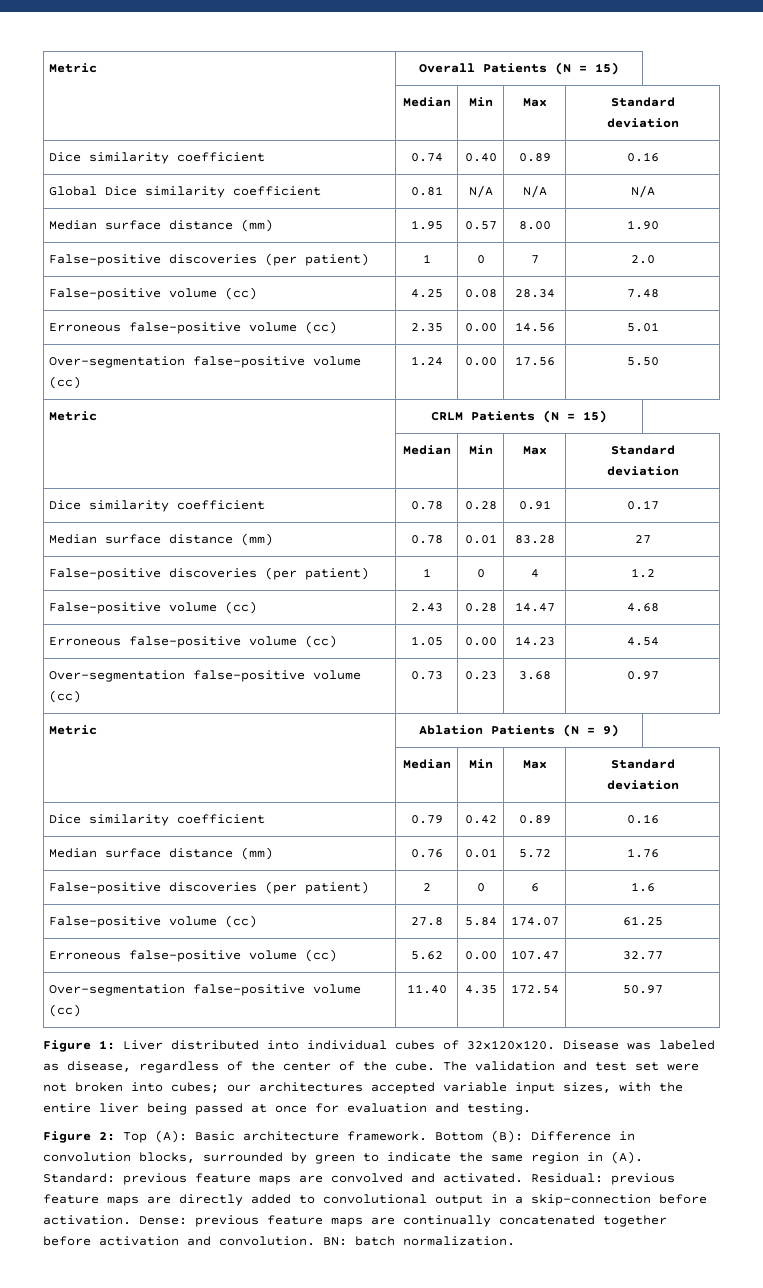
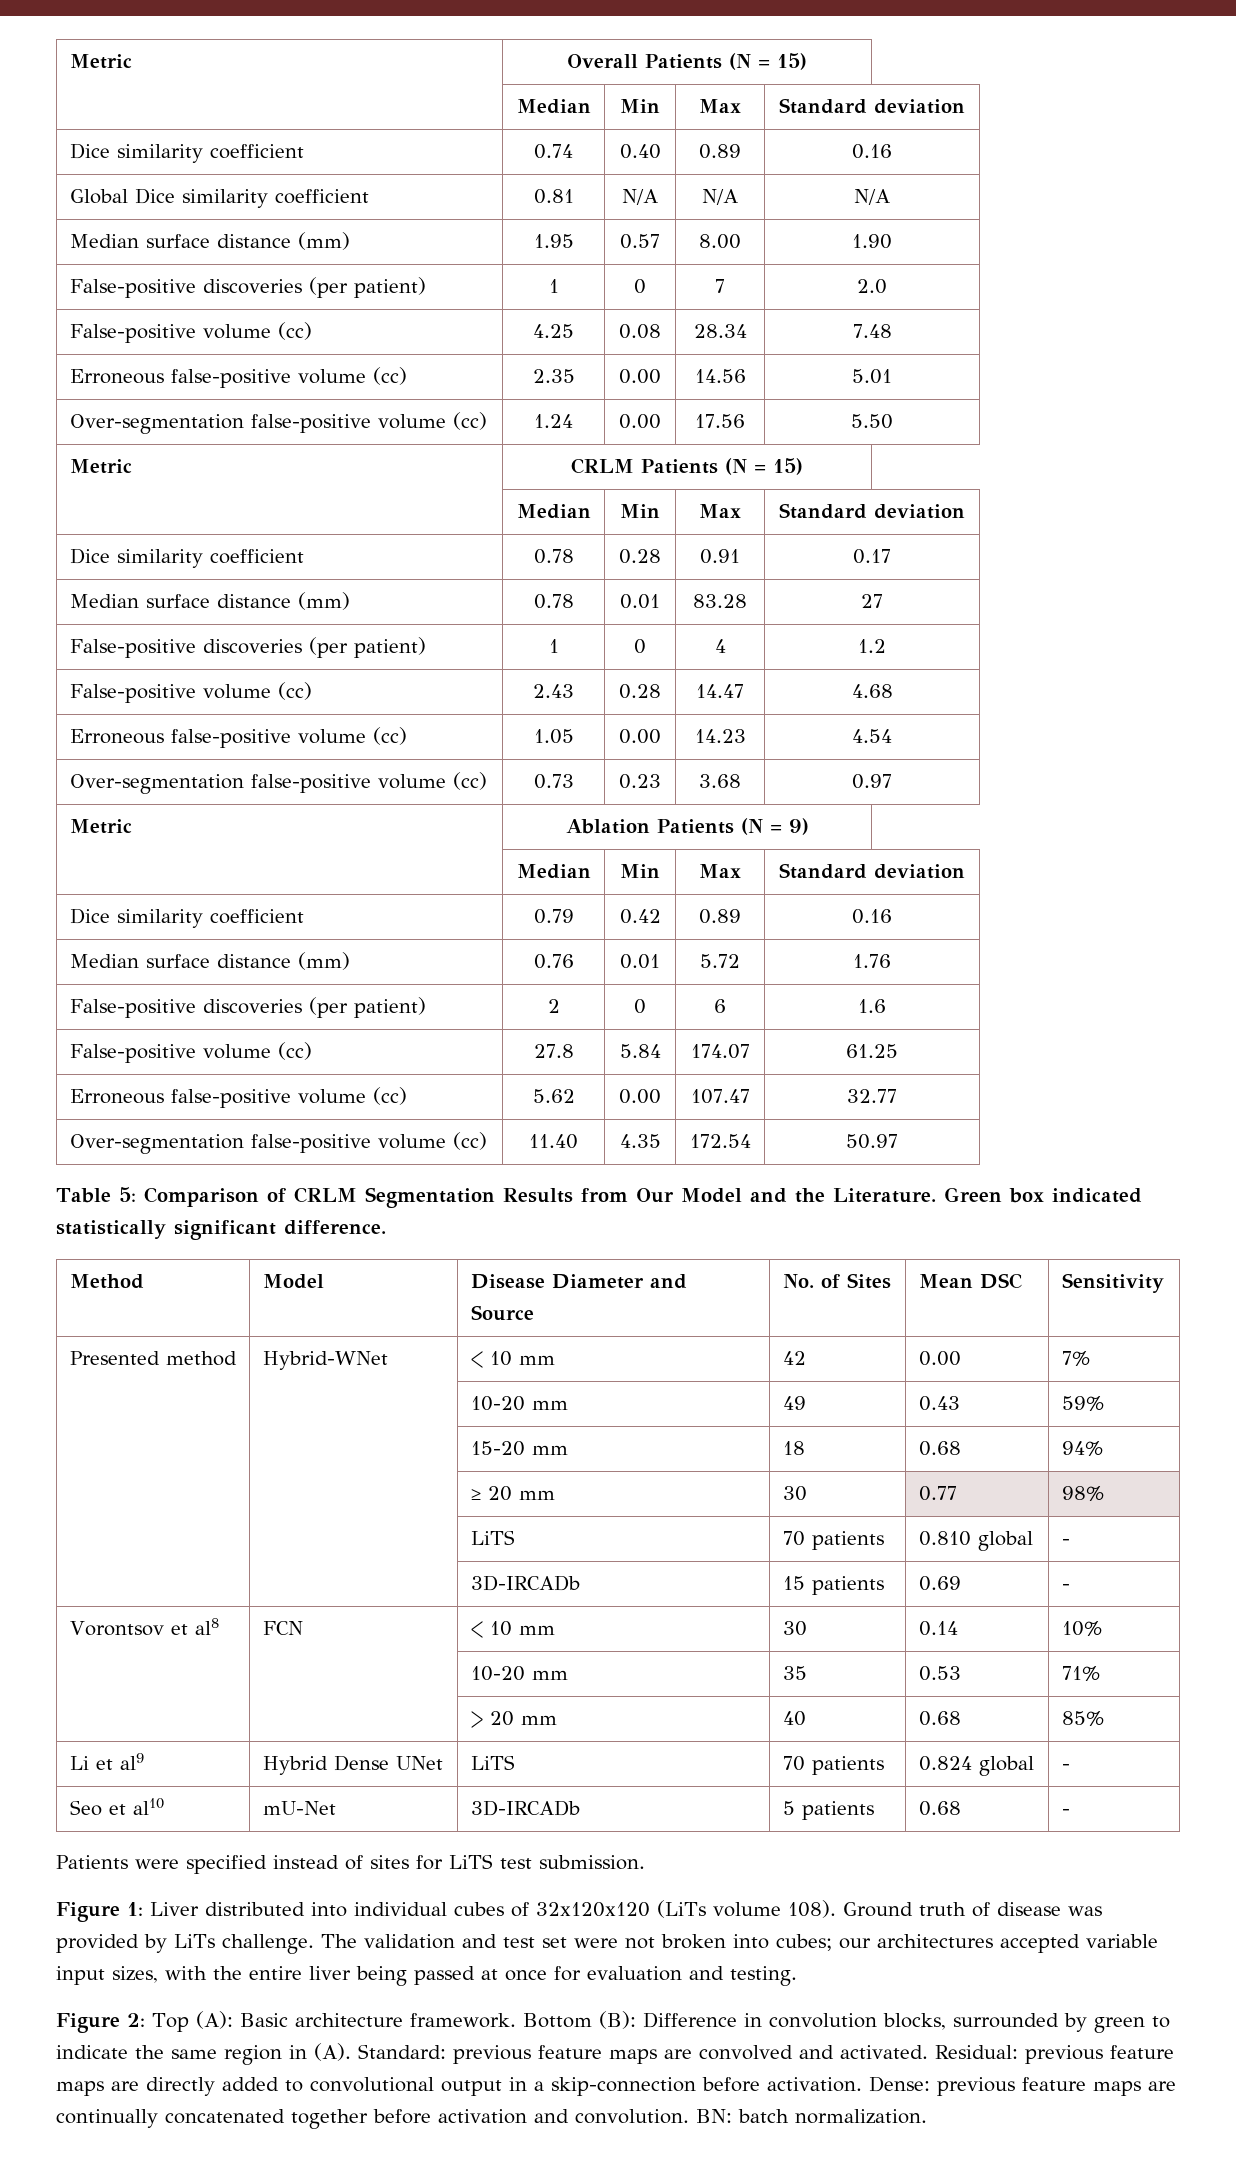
+ Table 5: Comparison of CRLM Segmentation Results from Our Model and the Literature. Green box indicated statistically significant difference.
+ Method | Model | Disease Diameter and Source | No. of Sites | Mean DSC | Sensitivity
+ Presented method | Hybrid-WNet | < 10 mm | 42 | 0.00 | 7%
+ | | 10-20 mm | 49 | 0.43 | 59%
+ | | 15-20 mm | 18 | 0.68 | 94%
+ | | ≥ 20 mm | 30 | 0.77 | 98%
+ | | LiTS | 70 patients | 0.810 global | -
+ | | 3D-IRCADb | 15 patients | 0.69 | -
+ Vorontsov et al8 | FCN | < 10 mm | 30 | 0.14 | 10%
+ | | 10-20 mm | 35 | 0.53 | 71%
+ | | > 20 mm | 40 | 0.68 | 85%
+ Li et al9 | Hybrid Dense UNet | LiTS | 70 patients | 0.824 global | -
+ Seo et al10 | mU-Net | 3D-IRCADb | 5 patients | 0.68 | -
+ Patients were specified instead of sites for LiTS test submission.
- Figure 1: Liver distributed into individual cubes of 32x120x120. Disease was labeled as disease, regardless of the center of the cube.
+ Figure 1: Liver distributed into individual cubes of 32x120x120 (LiTs volume 108). Ground truth of disease was provided by LiTs challenge.

